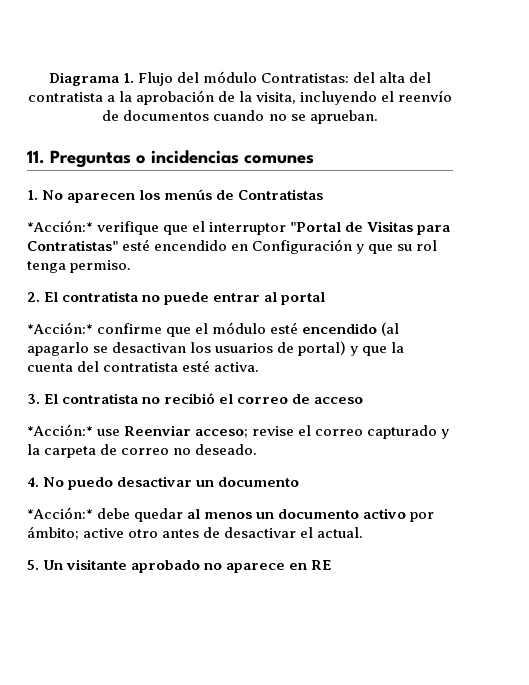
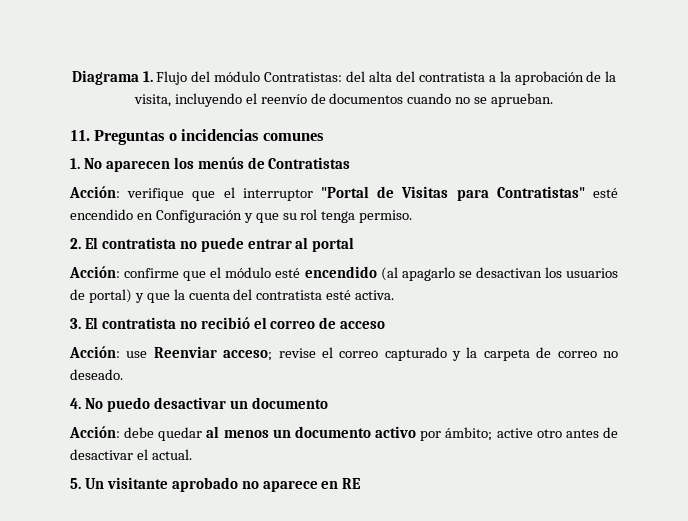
- *Acción:* verifique que el interruptor "Portal de Visitas para Contratistas" esté encendido en Configuración y que su rol tenga permiso.
+ Acción: verifique que el interruptor "Portal de Visitas para Contratistas" esté encendido en Configuración y que su rol tenga permiso.
- *Acción:* confirme que el módulo esté encendido (al apagarlo se desactivan los usuarios de portal) y que la cuenta del contratista esté activa.
+ Acción: confirme que el módulo esté encendido (al apagarlo se desactivan los usuarios de portal) y que la cuenta del contratista esté activa.
- *Acción:* use Reenviar acceso; revise el correo capturado y la carpeta de correo no deseado.
+ Acción: use Reenviar acceso; revise el correo capturado y la carpeta de correo no deseado.
- *Acción:* debe quedar al menos un documento activo por ámbito; active otro antes de desactivar el actual.
+ Acción: debe quedar al menos un documento activo por ámbito; active otro antes de desactivar el actual.

